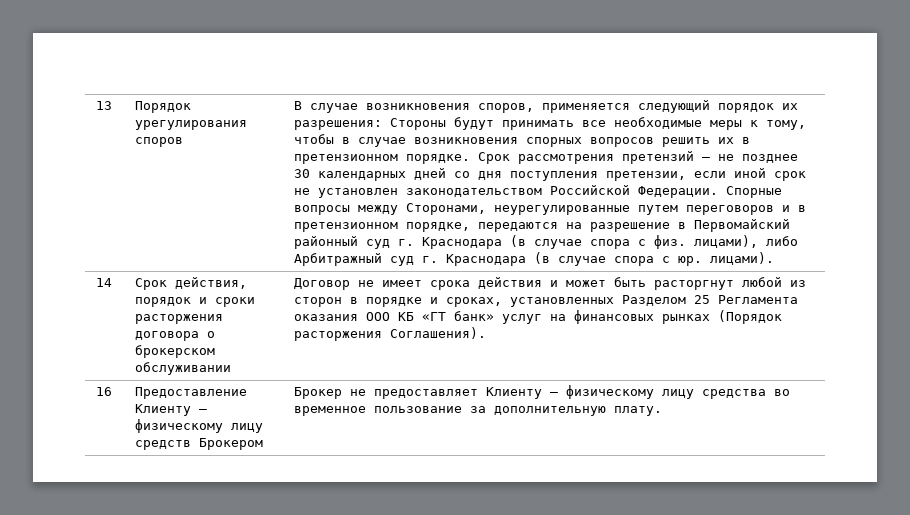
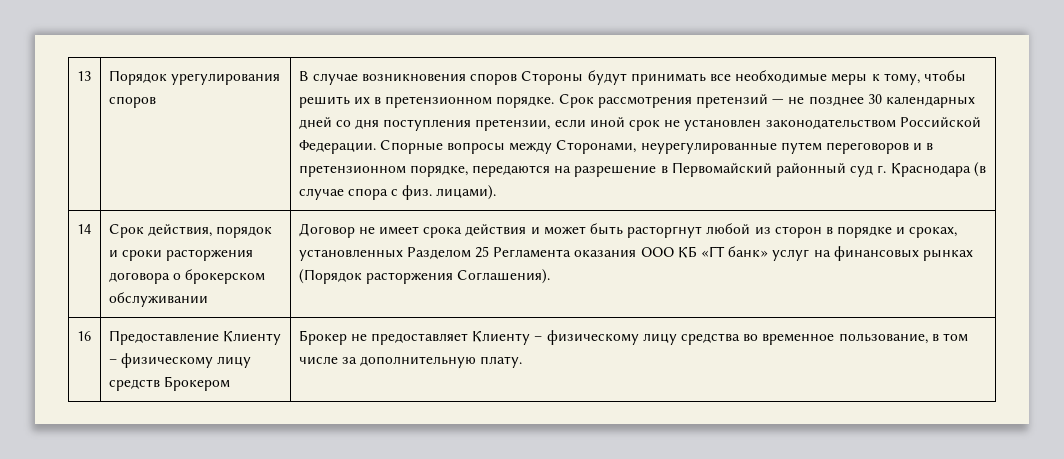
- В случае возникновения споров, применяется следующий порядок их разрешения: Стороны будут принимать все необходимые меры к тому, чтобы в случае возникновения спорных вопросов решить их в претензионном порядке.
+ В случае возникновения споров Стороны будут принимать все необходимые меры к тому, чтобы решить их в претензионном порядке.
- Спорные вопросы между Сторонами, неурегулированные путем переговоров и в претензионном порядке, передаются на разрешение в Первомайский районный суд г. Краснодара (в случае спора с физ. лицами), либо Арбитражный суд г. Краснодара (в случае спора с юр. лицами).
+ Спорные вопросы между Сторонами, неурегулированные путем переговоров и в претензионном порядке, передаются на разрешение в Первомайский районный суд г. Краснодара (в случае спора с физ. лицами).
- 16 | Предоставление Клиенту – физическому лицу средств Брокером | Брокер не предоставляет Клиенту – физическому лицу средства во временное пользование за дополнительную плату.
+ 16 | Предоставление Клиенту – физическому лицу средств Брокером | Брокер не предоставляет Клиенту – физическому лицу средства во временное пользование, в том числе за дополнительную плату.

